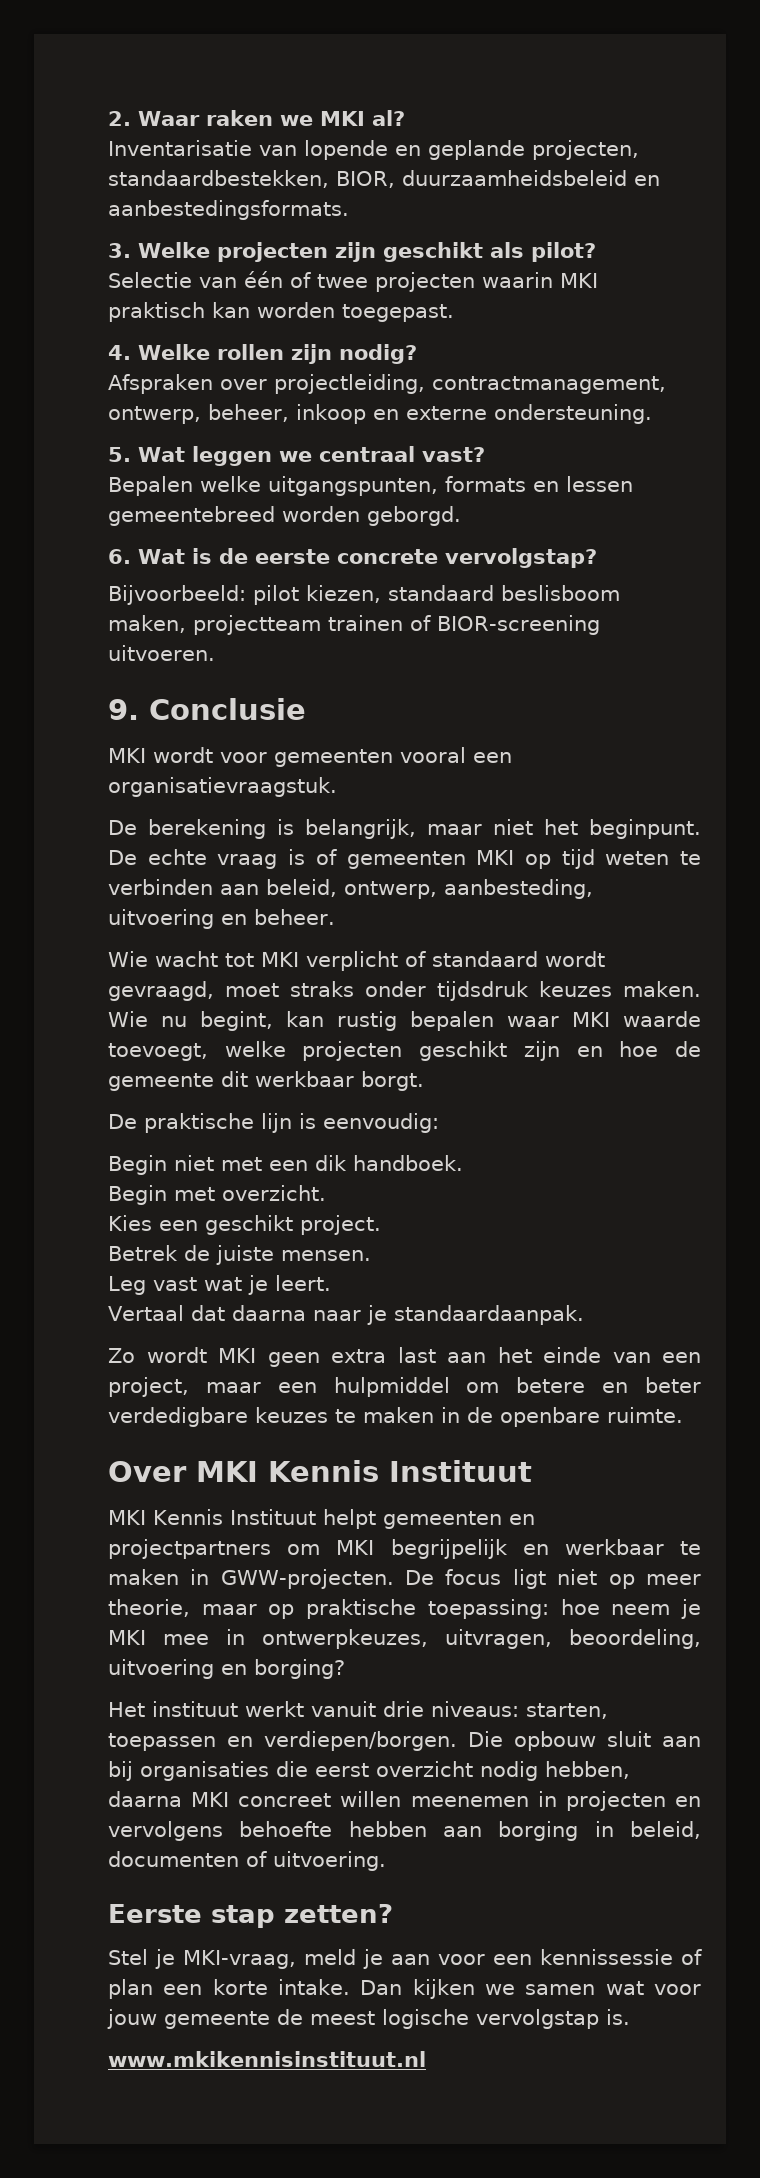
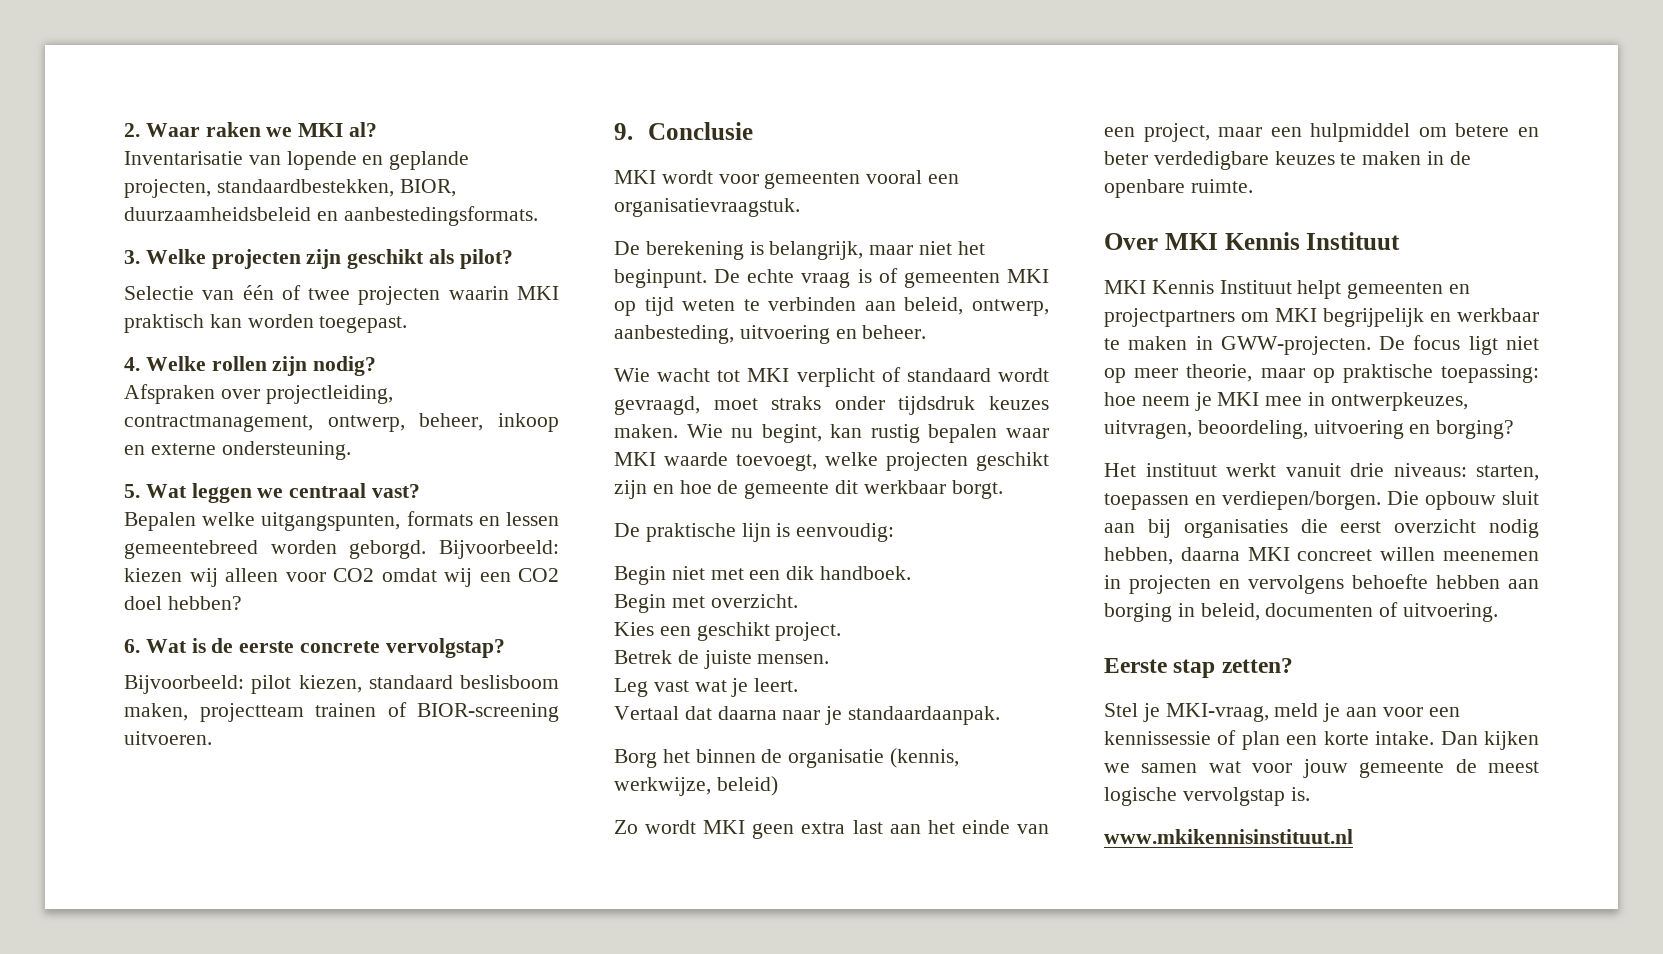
+ Bijvoorbeeld: kiezen wij alleen voor CO2 omdat wij een CO2 doel hebben?
+ Borg het binnen de organisatie (kennis, werkwijze, beleid)

